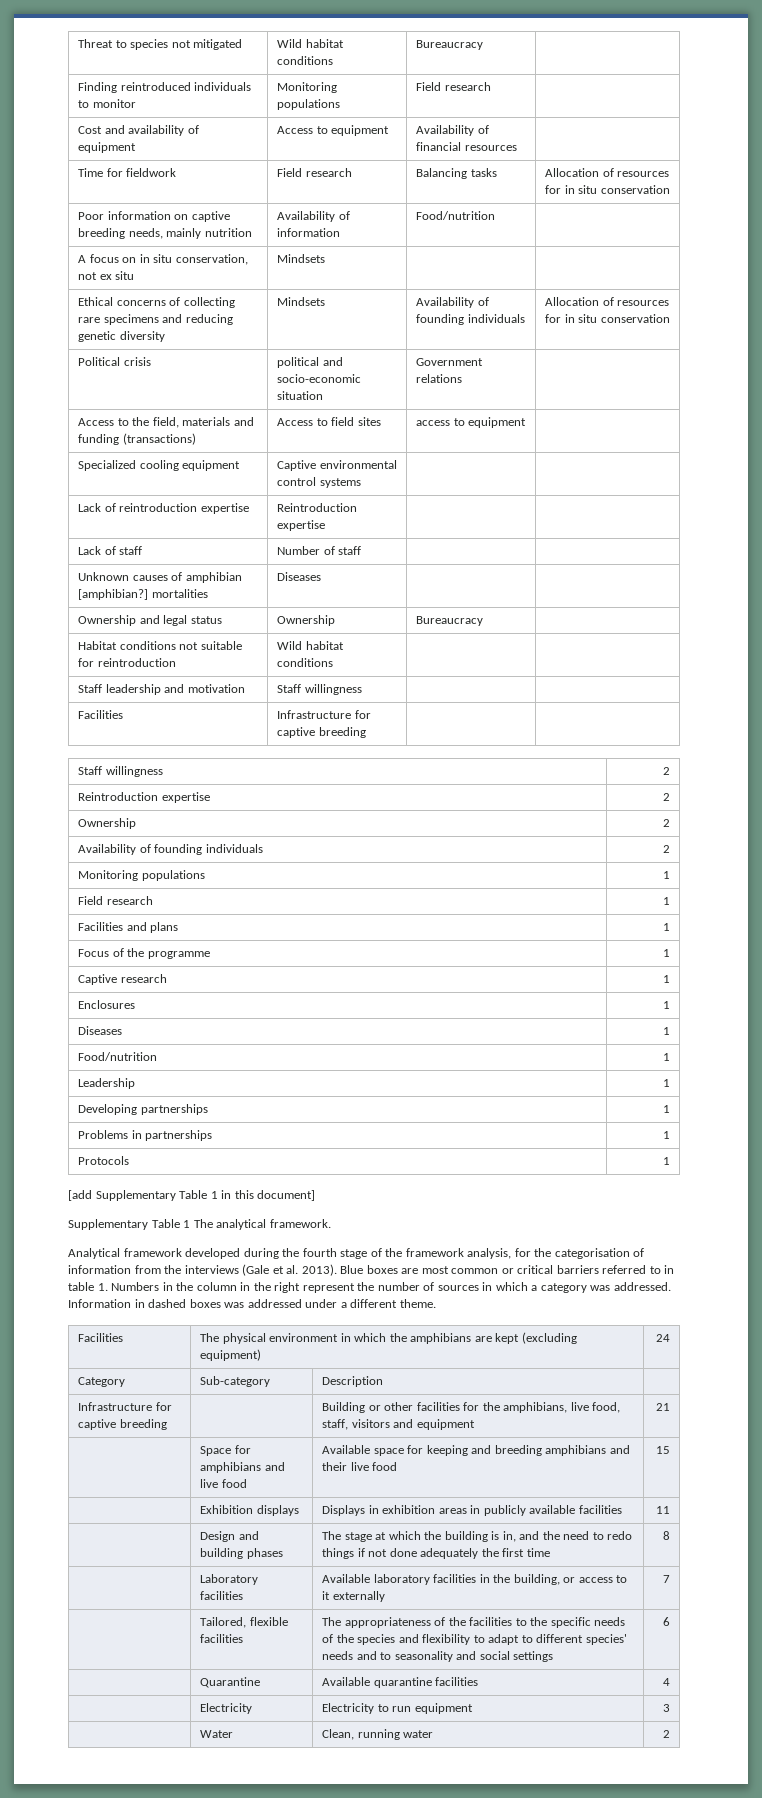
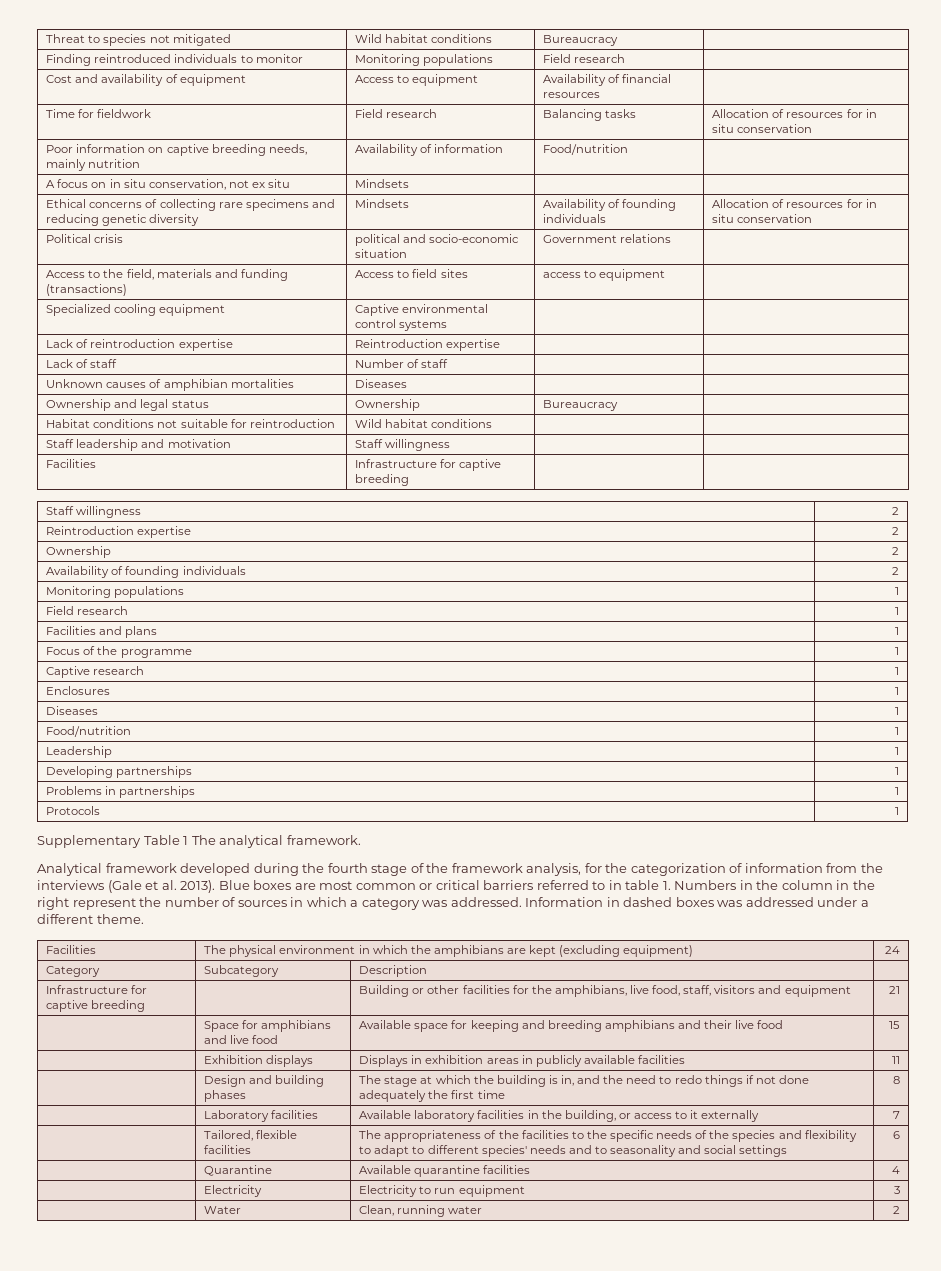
- Unknown causes of amphibian [amphibian?] mortalities | Diseases | |
+ Unknown causes of amphibian mortalities | Diseases | |
- [add Supplementary Table 1 in this document]
- Analytical framework developed during the fourth stage of the framework analysis, for the categorisation of information from the interviews (Gale et al. 2013).
+ Analytical framework developed during the fourth stage of the framework analysis, for the categorization of information from the interviews (Gale et al. 2013).
- Category | Sub-category | Description |
+ Category | Subcategory | Description |

